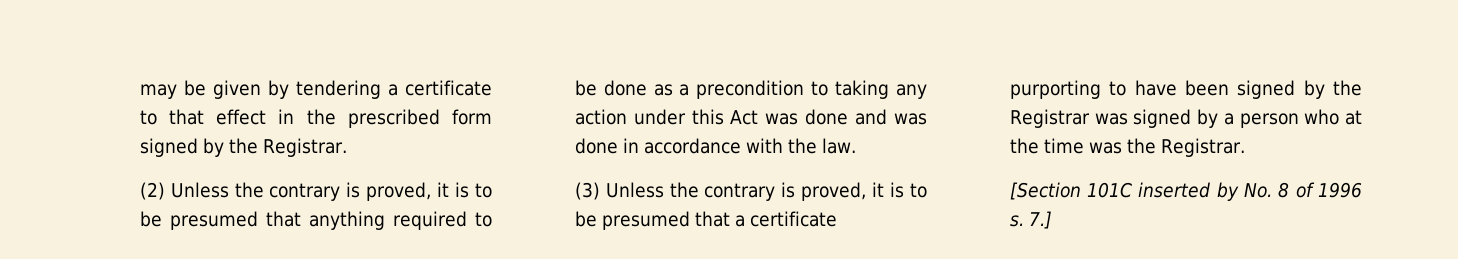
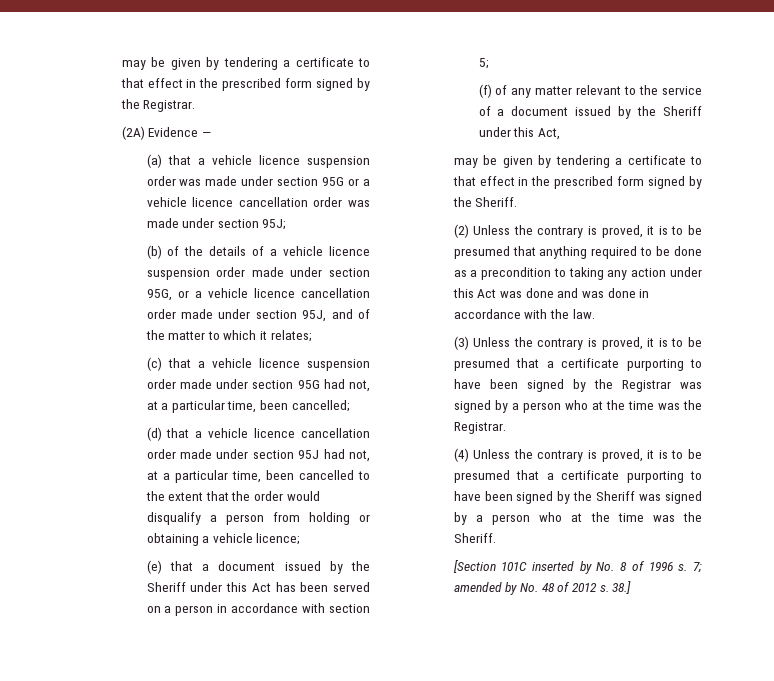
+ (2A) Evidence —
+ (a) that a vehicle licence suspension order was made under section 95G or a vehicle licence cancellation order was made under section 95J;
+ (b) of the details of a vehicle licence suspension order made under section 95G, or a vehicle licence cancellation order made under section 95J, and of the matter to which it relates;
+ (c) that a vehicle licence suspension order made under section 95G had not, at a particular time, been cancelled;
+ (d) that a vehicle licence cancellation order made under section 95J had not, at a particular time, been cancelled to the extent that the order would disqualify a person from holding or obtaining a vehicle licence;
+ (e) that a document issued by the Sheriff under this Act has been served on a person in accordance with section 5;
+ (f) of any matter relevant to the service of a document issued by the Sheriff under this Act,
+ may be given by tendering a certificate to that effect in the prescribed form signed by the Sheriff.
+ (4) Unless the contrary is proved, it is to be presumed that a certificate purporting to have been signed by the Sheriff was signed by a person who at the time was the Sheriff.
- 7.]
+ 7; amended by No. 48 of 2012 s. 38.]

